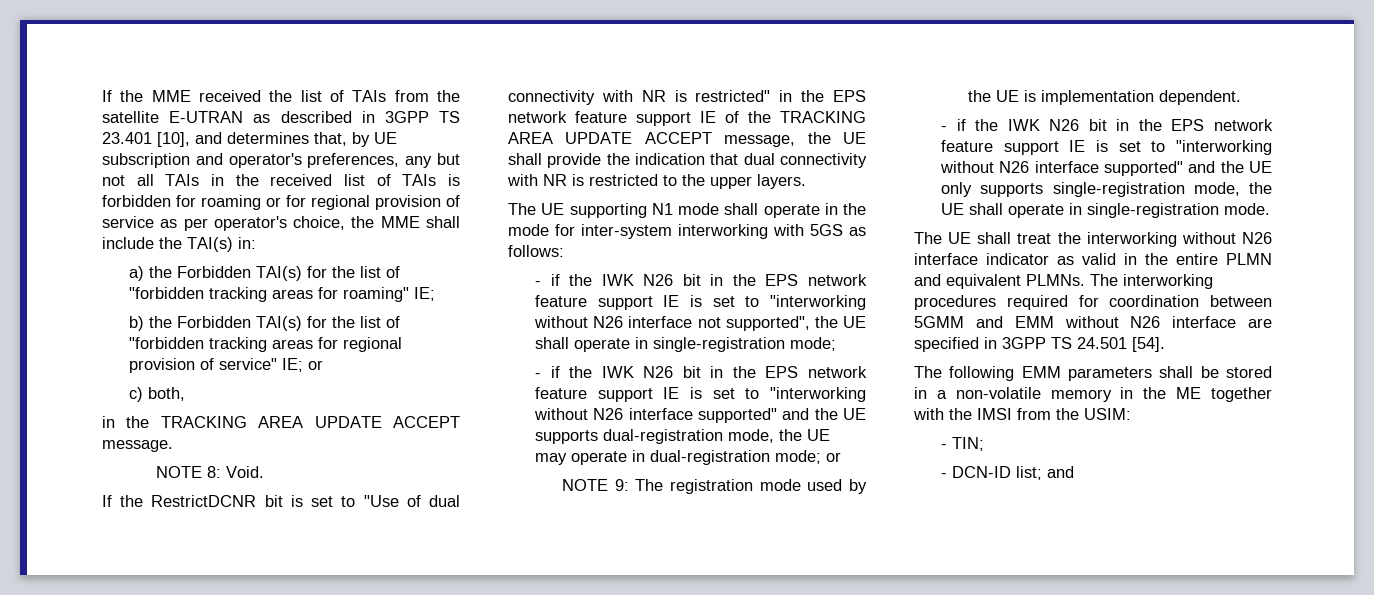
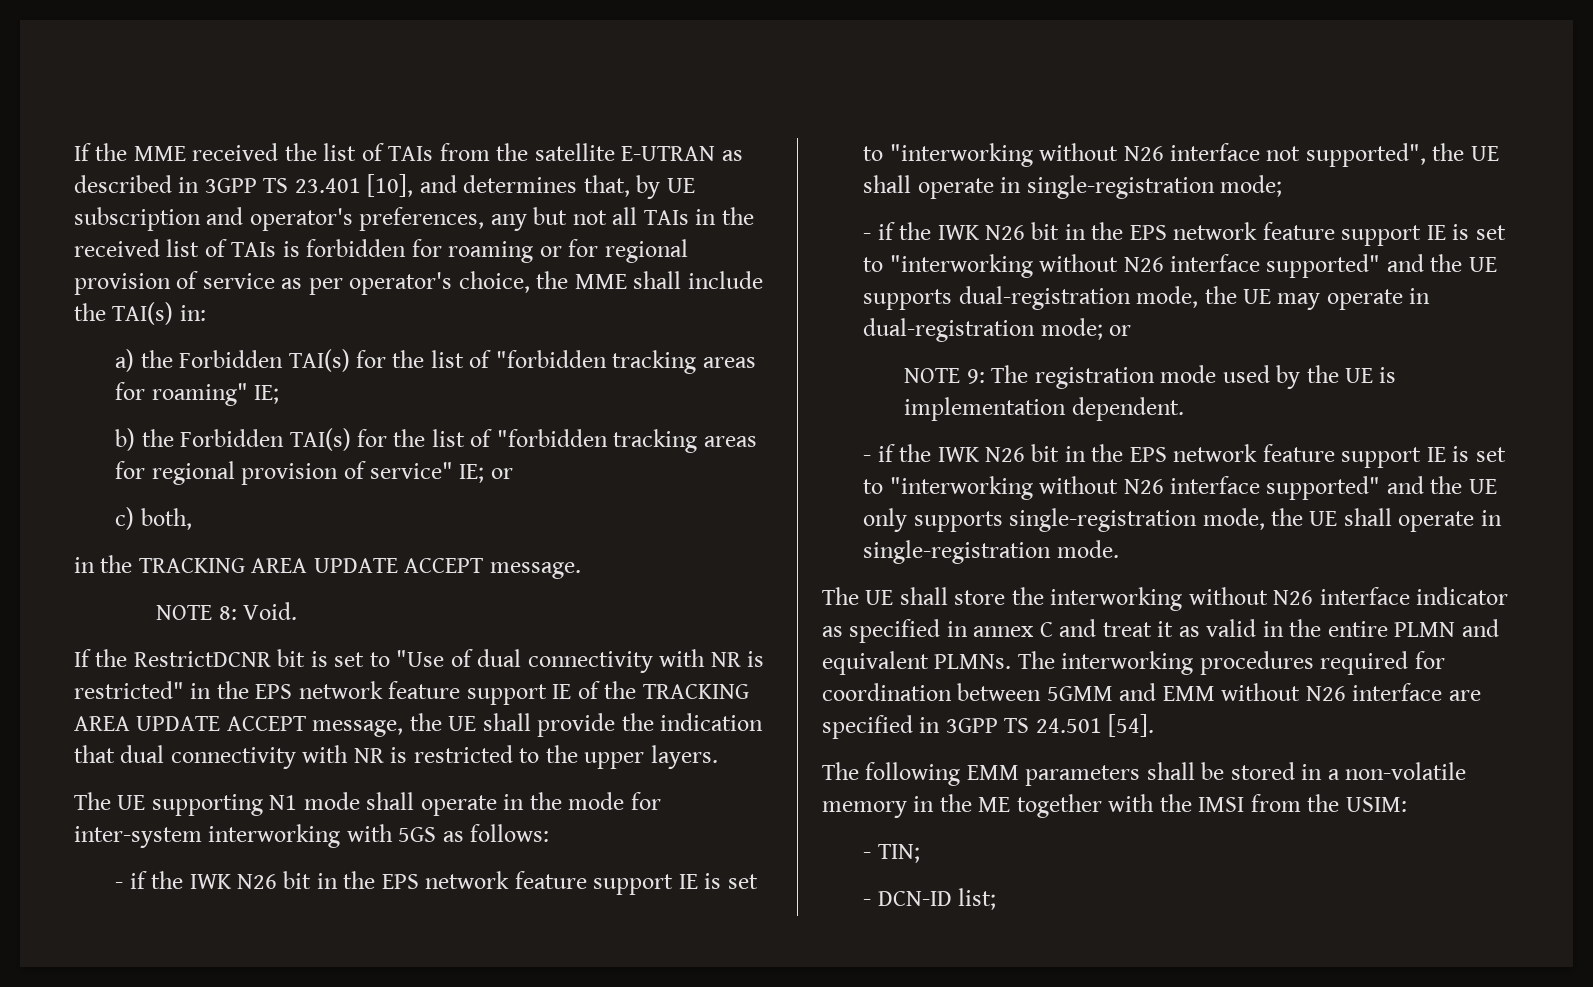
- The UE shall treat the interworking without N26 interface indicator as valid in the entire PLMN and equivalent PLMNs.
+ The UE shall store the interworking without N26 interface indicator as specified in annex C and treat it as valid in the entire PLMN and equivalent PLMNs.
- - DCN-ID list; and
+ - DCN-ID list;

